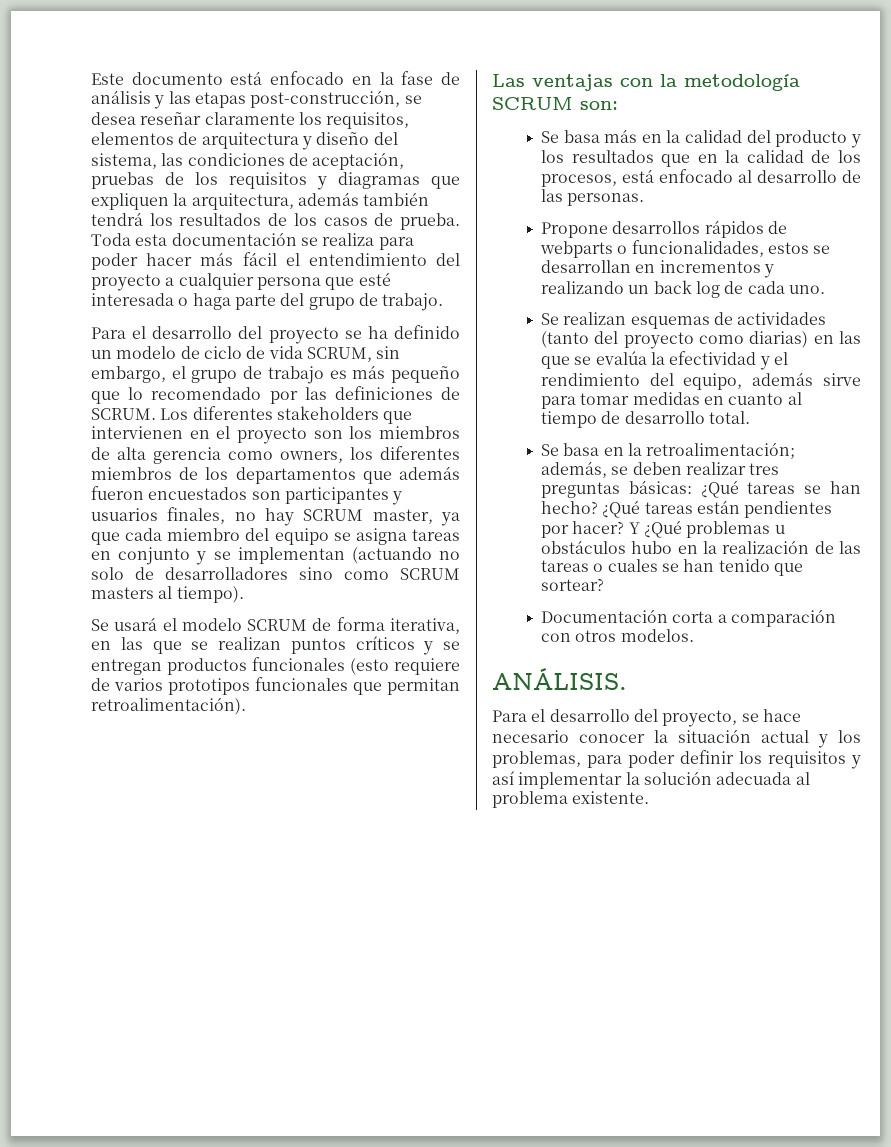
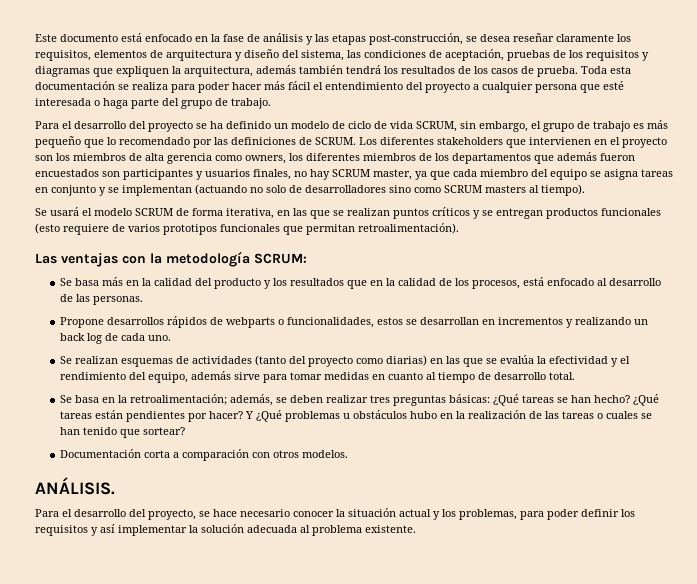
- Las ventajas con la metodología SCRUM son:
+ Las ventajas con la metodología SCRUM:

